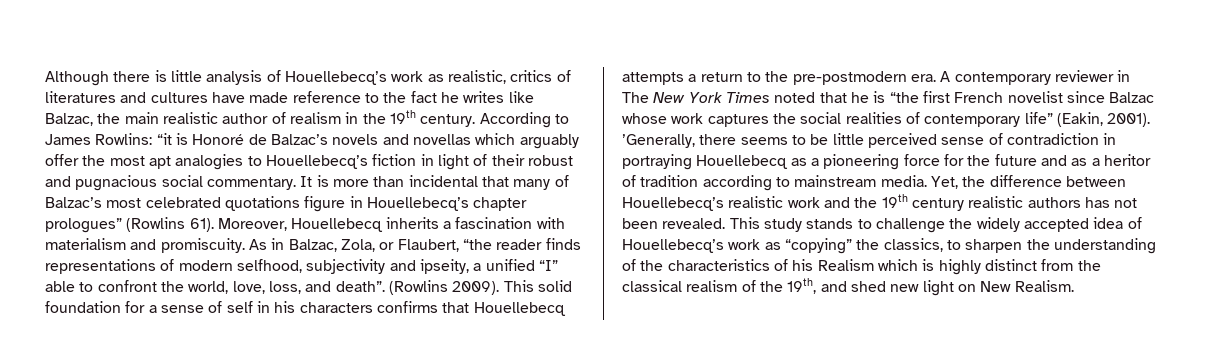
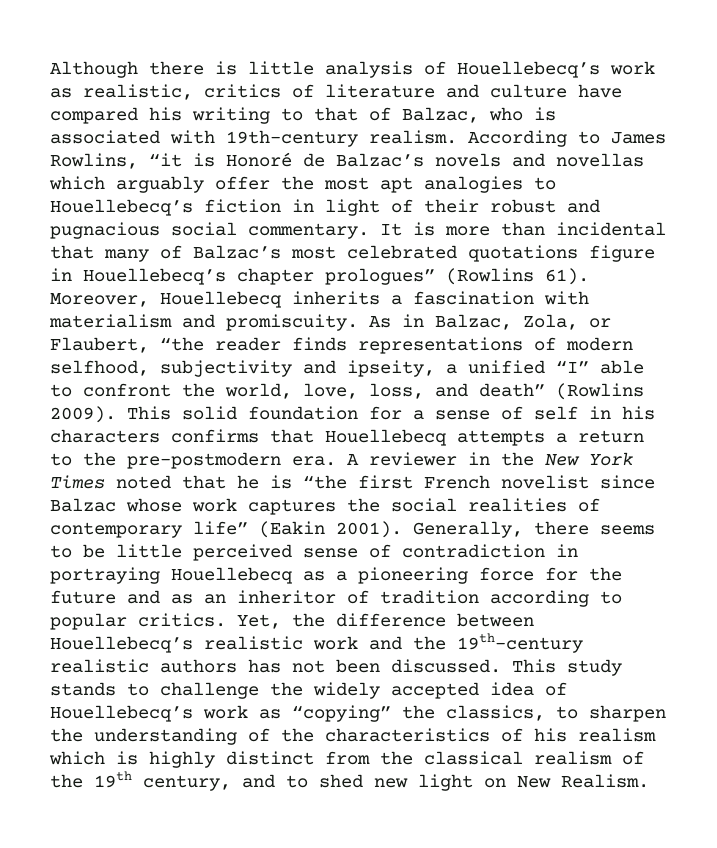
- Although there is little analysis of Houellebecq’s work as realistic, critics of literatures and cultures have made reference to the fact he writes like Balzac, the main realistic author of realism in the 19th century.
+ Although there is little analysis of Houellebecq’s work as realistic, critics of literature and culture have compared his writing to that of Balzac, who is associated with 19th-century realism.
- According to James Rowlins: “it is Honoré de Balzac’s novels and novellas which arguably offer the most apt analogies to Houellebecq’s fiction in light of their robust and pugnacious social commentary.
+ According to James Rowlins, “it is Honoré de Balzac’s novels and novellas which arguably offer the most apt analogies to Houellebecq’s fiction in light of their robust and pugnacious social commentary.
- As in Balzac, Zola, or Flaubert, “the reader finds representations of modern selfhood, subjectivity and ipseity, a unified “I” able to confront the world, love, loss, and death”. (Rowlins 2009).
+ As in Balzac, Zola, or Flaubert, “the reader finds representations of modern selfhood, subjectivity and ipseity, a unified “I” able to confront the world, love, loss, and death” (Rowlins 2009).
- A contemporary reviewer in The New York Times noted that he is “the first French novelist since Balzac whose work captures the social realities of contemporary life” (Eakin, 2001). ’Generally, there seems to be little perceived sense of contradiction in portraying Houellebecq as a pioneering force for the future and as a heritor of tradition according to mainstream media.
+ A reviewer in the New York Times noted that he is “the first French novelist since Balzac whose work captures the social realities of contemporary life” (Eakin 2001). Generally, there seems to be little perceived sense of contradiction in portraying Houellebecq as a pioneering force for the future and as an inheritor of tradition according to popular critics.
- Yet, the difference between Houellebecq’s realistic work and the 19th century realistic authors has not been revealed.
+ Yet, the difference between Houellebecq’s realistic work and the 19th-century realistic authors has not been discussed.
- This study stands to challenge the widely accepted idea of Houellebecq’s work as “copying” the classics, to sharpen the understanding of the characteristics of his Realism which is highly distinct from the classical realism of the 19th, and shed new light on New Realism.
+ This study stands to challenge the widely accepted idea of Houellebecq’s work as “copying” the classics, to sharpen the understanding of the characteristics of his realism which is highly distinct from the classical realism of the 19th century, and to shed new light on New Realism.

